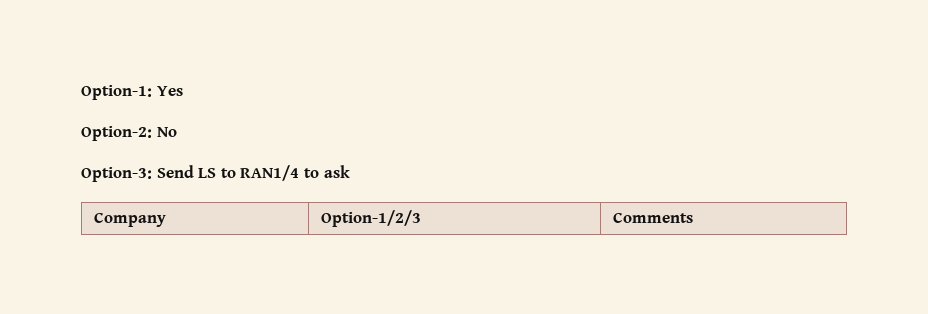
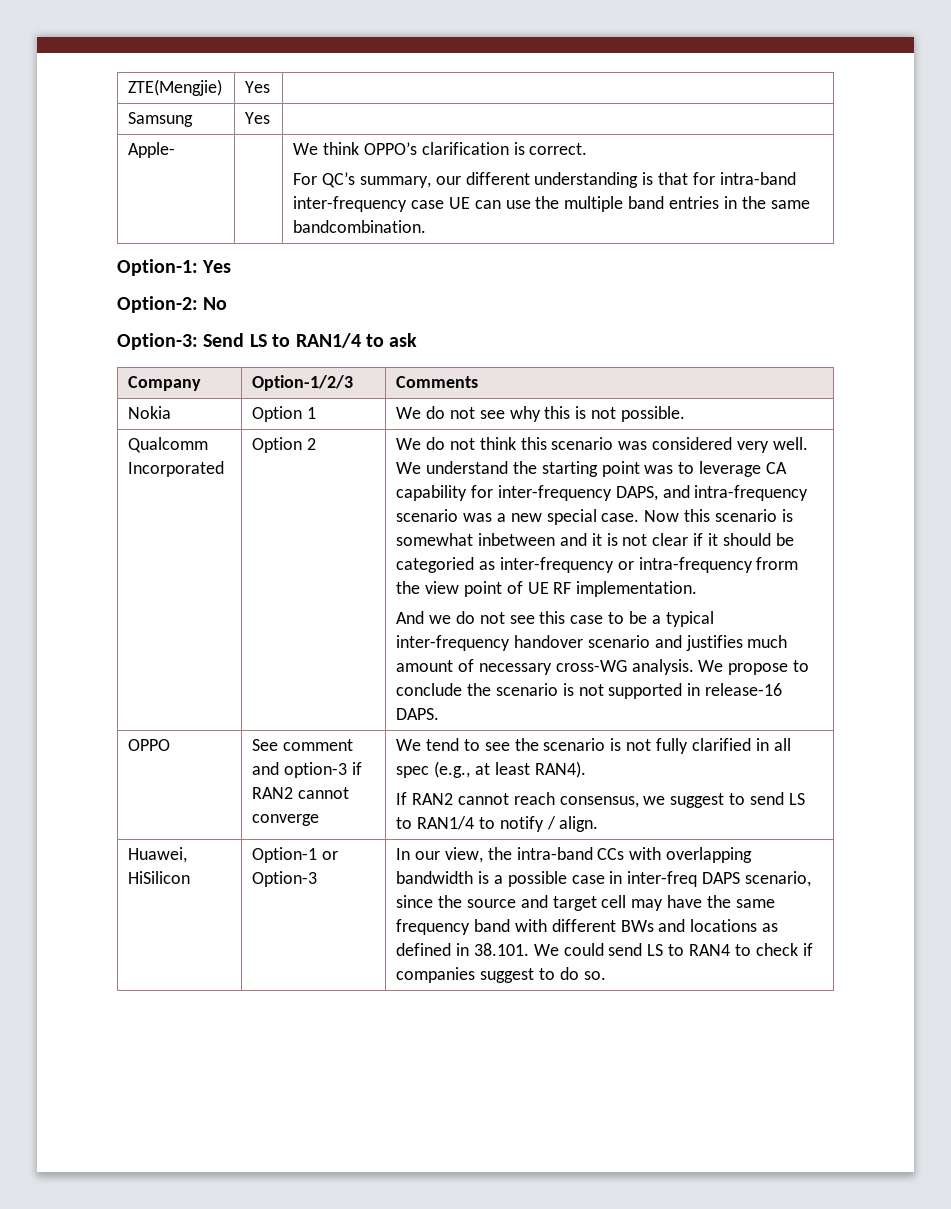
+ ZTE(Mengjie) | Yes |
+ Samsung | Yes |
+ Apple- | | We think OPPO’s clarification is correct.
+ For QC’s summary, our different understanding is that for intra-band inter-frequency case UE can use the multiple band entries in the same bandcombination.
+ Nokia | Option 1 | We do not see why this is not possible.
+ Qualcomm Incorporated | Option 2 | We do not think this scenario was considered very well. We understand the starting point was to leverage CA capability for inter-frequency DAPS, and intra-frequency scenario was a new special case. Now this scenario is somewhat inbetween and it is not clear if it should be categoried as inter-frequency or intra-frequency frorm the view point of UE RF implementation.
+ And we do not see this case to be a typical inter-frequency handover scenario and justifies much amount of necessary cross-WG analysis. We propose to conclude the scenario is not supported in release-16 DAPS.
+ OPPO | See comment and option-3 if RAN2 cannot converge | We tend to see the scenario is not fully clarified in all spec (e.g., at least RAN4).
+ If RAN2 cannot reach consensus, we suggest to send LS to RAN1/4 to notify / align.
+ Huawei, HiSilicon | Option-1 or Option-3 | In our view, the intra-band CCs with overlapping bandwidth is a possible case in inter-freq DAPS scenario, since the source and target cell may have the same frequency band with different BWs and locations as defined in 38.101. We could send LS to RAN4 to check if companies suggest to do so.

